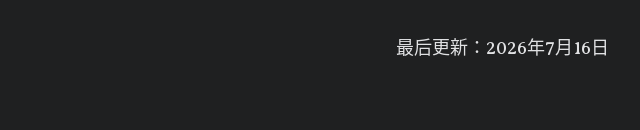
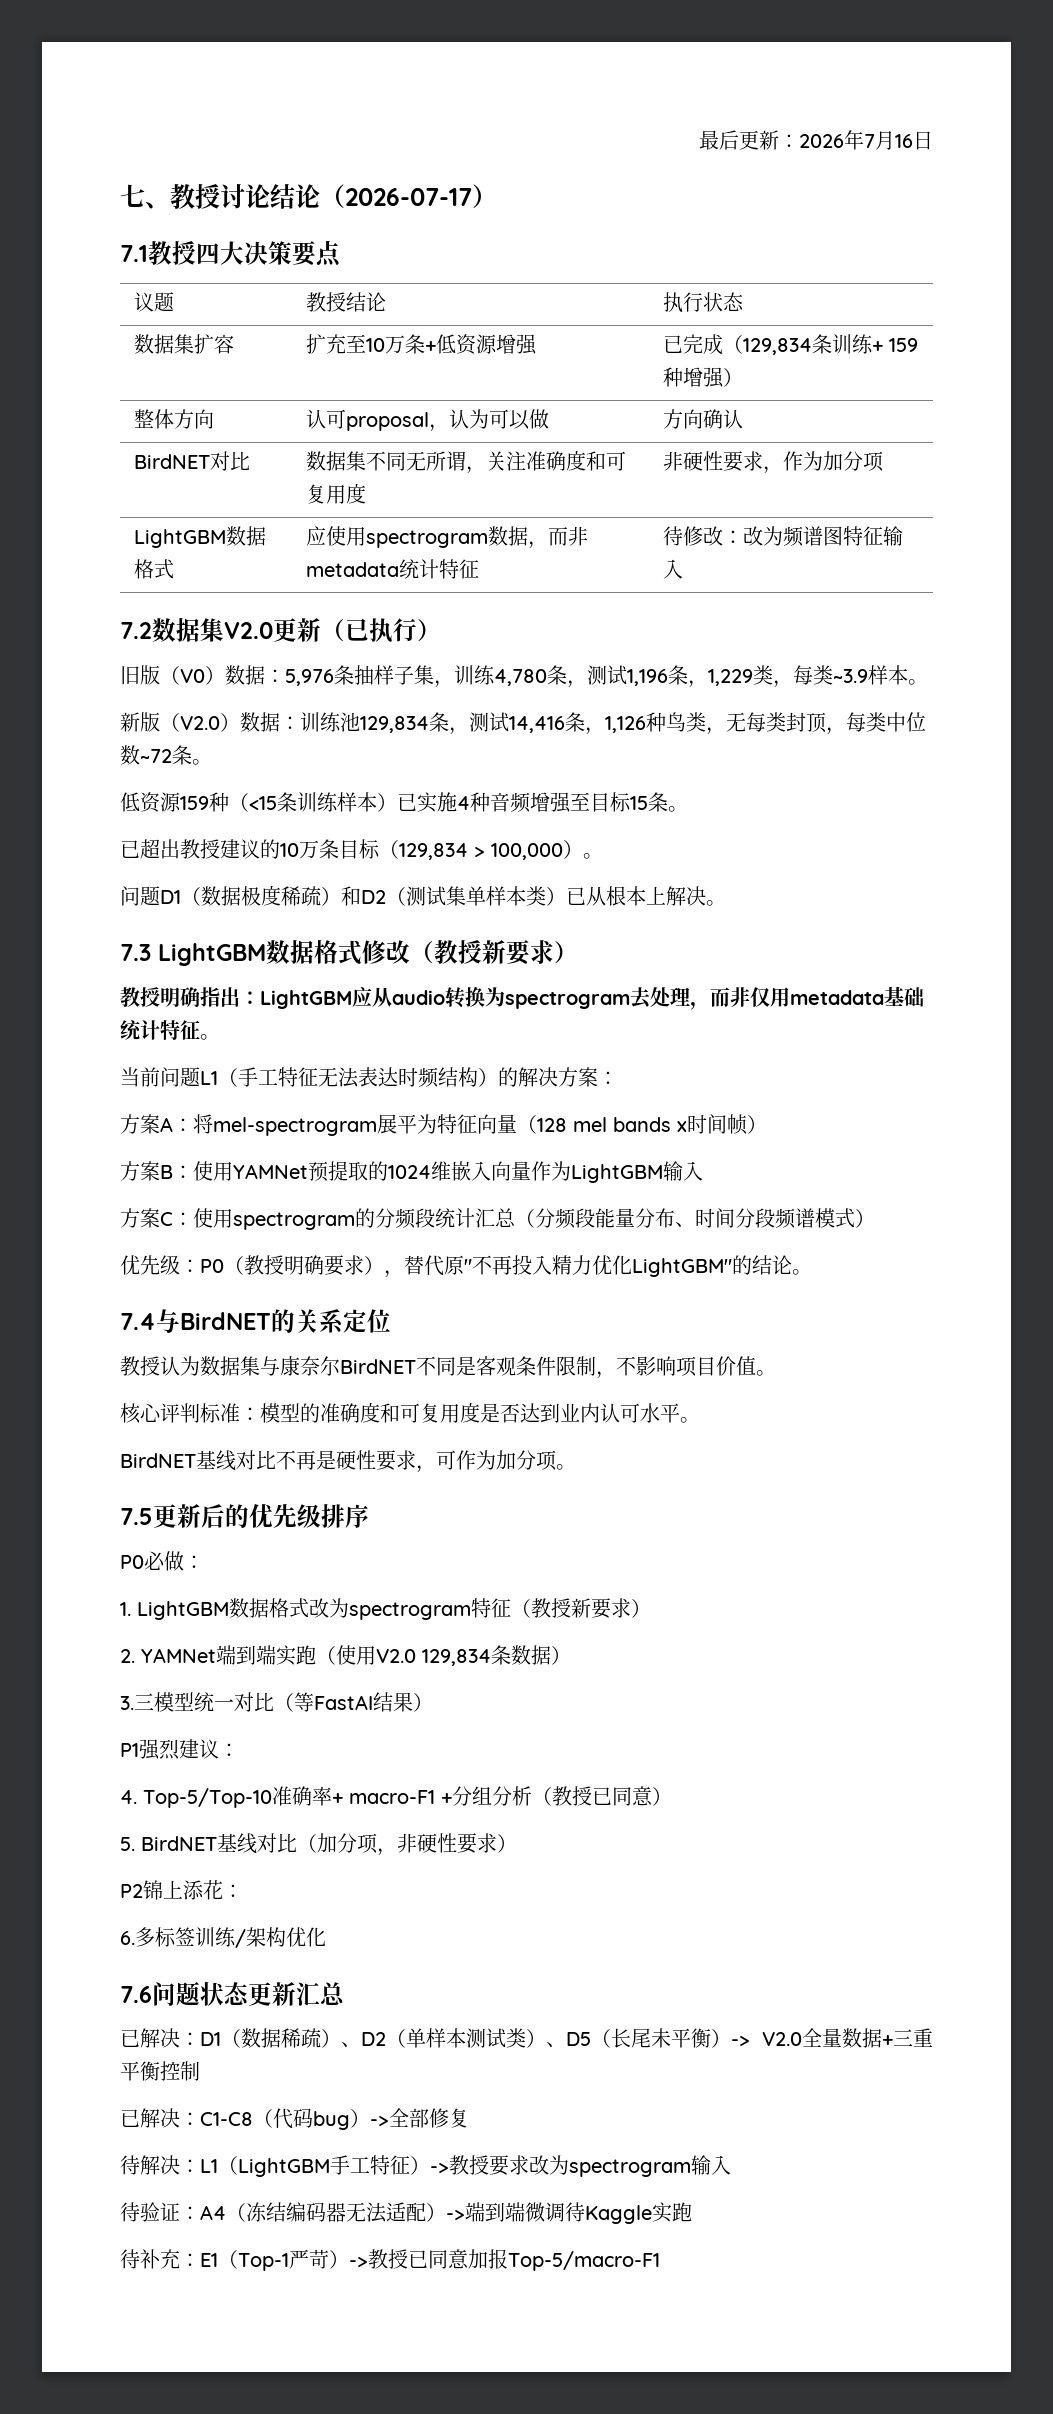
+ 七、教授讨论结论（2026-07-17）
+ 7.1教授四大决策要点
+ 议题 | 教授结论 | 执行状态
+ 数据集扩容 | 扩充至10万条+低资源增强 | 已完成（129,834条训练+ 159种增强）
+ 整体方向 | 认可proposal，认为可以做 | 方向确认
+ BirdNET对比 | 数据集不同无所谓，关注准确度和可复用度 | 非硬性要求，作为加分项
+ LightGBM数据格式 | 应使用spectrogram数据，而非metadata统计特征 | 待修改：改为频谱图特征输入
+ 7.2数据集V2.0更新（已执行）
+ 旧版（V0）数据：5,976条抽样子集，训练4,780条，测试1,196条，1,229类，每类~3.9样本。
+ 新版（V2.0）数据：训练池129,834条，测试14,416条，1,126种鸟类，无每类封顶，每类中位数~72条。
+ 低资源159种（<15条训练样本）已实施4种音频增强至目标15条。
+ 已超出教授建议的10万条目标（129,834 > 100,000）。
+ 问题D1（数据极度稀疏）和D2（测试集单样本类）已从根本上解决。
+ 7.3 LightGBM数据格式修改（教授新要求）
+ 教授明确指出：LightGBM应从audio转换为spectrogram去处理，而非仅用metadata基础统计特征。
+ 当前问题L1（手工特征无法表达时频结构）的解决方案：
+ 方案A：将mel-spectrogram展平为特征向量（128 mel bands x时间帧）
+ 方案B：使用YAMNet预提取的1024维嵌入向量作为LightGBM输入
+ 方案C：使用spectrogram的分频段统计汇总（分频段能量分布、时间分段频谱模式）
+ 优先级：P0（教授明确要求），替代原"不再投入精力优化LightGBM"的结论。
+ 7.4与BirdNET的关系定位
+ 教授认为数据集与康奈尔BirdNET不同是客观条件限制，不影响项目价值。
+ 核心评判标准：模型的准确度和可复用度是否达到业内认可水平。
+ BirdNET基线对比不再是硬性要求，可作为加分项。
+ 7.5更新后的优先级排序
+ P0必做：
+ 1. LightGBM数据格式改为spectrogram特征（教授新要求）
+ 2. YAMNet端到端实跑（使用V2.0 129,834条数据）
+ 3.三模型统一对比（等FastAI结果）
+ P1强烈建议：
+ 4. Top-5/Top-10准确率+ macro-F1 +分组分析（教授已同意）
+ 5. BirdNET基线对比（加分项，非硬性要求）
+ P2锦上添花：
+ 6.多标签训练/架构优化
+ 7.6问题状态更新汇总
+ 已解决：D1（数据稀疏）、D2（单样本测试类）、D5（长尾未平衡）-> V2.0全量数据+三重平衡控制
+ 已解决：C1-C8（代码bug）->全部修复
+ 待解决：L1（LightGBM手工特征）->教授要求改为spectrogram输入
+ 待验证：A4（冻结编码器无法适配）->端到端微调待Kaggle实跑
+ 待补充：E1（Top-1严苛）->教授已同意加报Top-5/macro-F1

